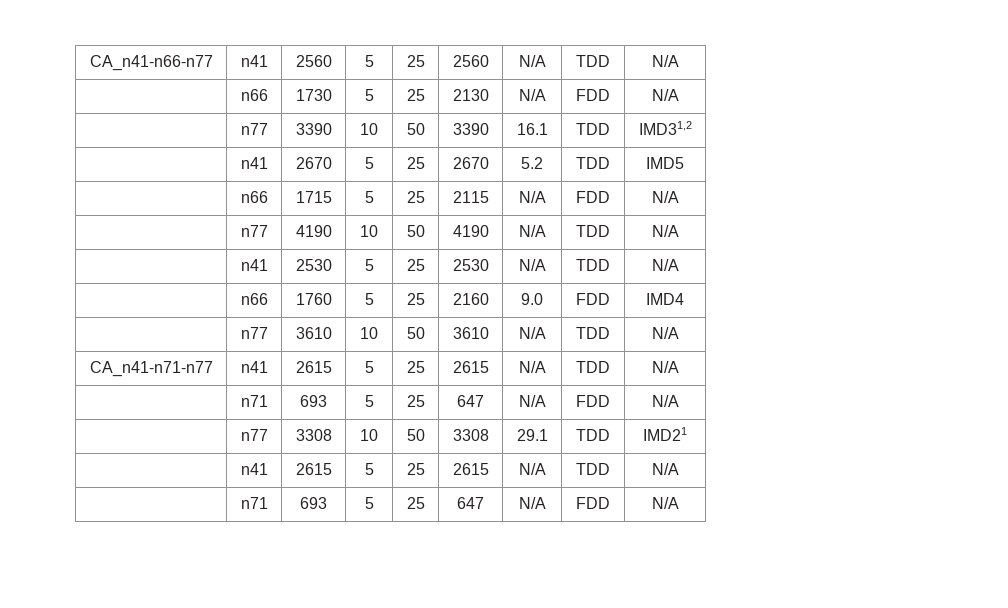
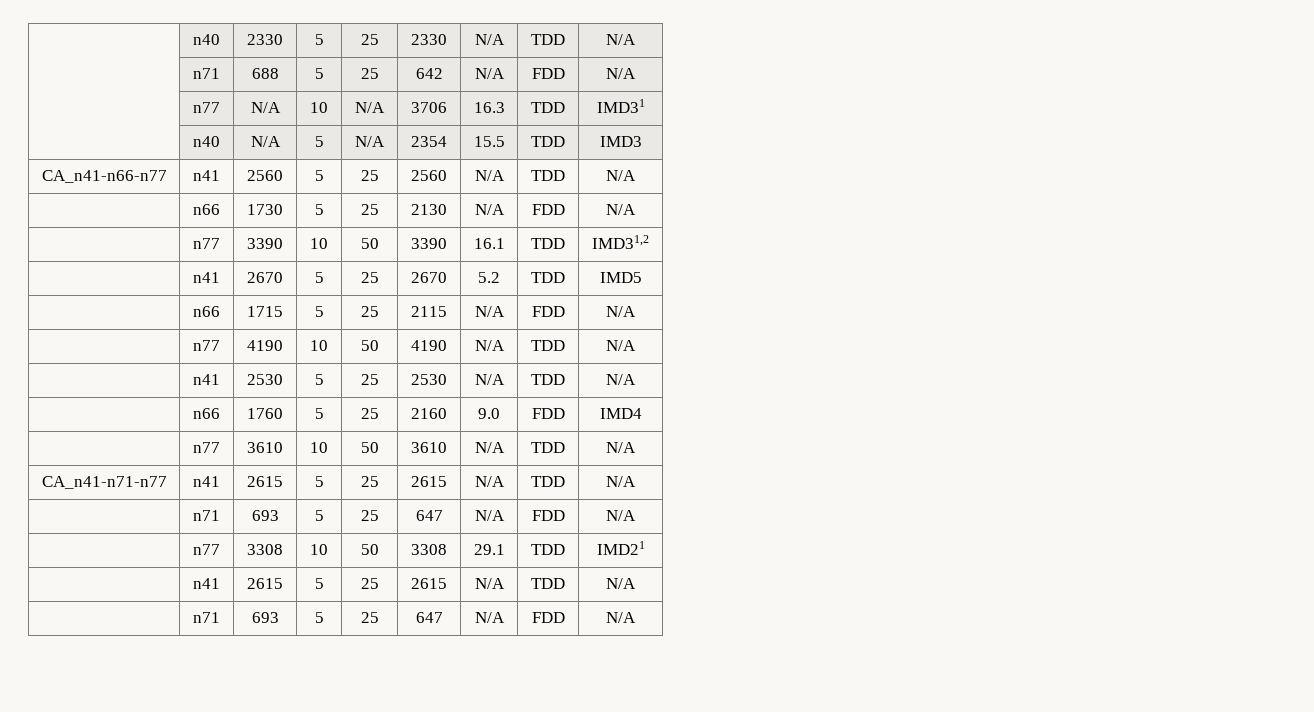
+ | n40 | 2330 | 5 | 25 | 2330 | N/A | TDD | N/A
+ | n71 | 688 | 5 | 25 | 642 | N/A | FDD | N/A
+ | n77 | N/A | 10 | N/A | 3706 | 16.3 | TDD | IMD31
+ | n40 | N/A | 5 | N/A | 2354 | 15.5 | TDD | IMD3

